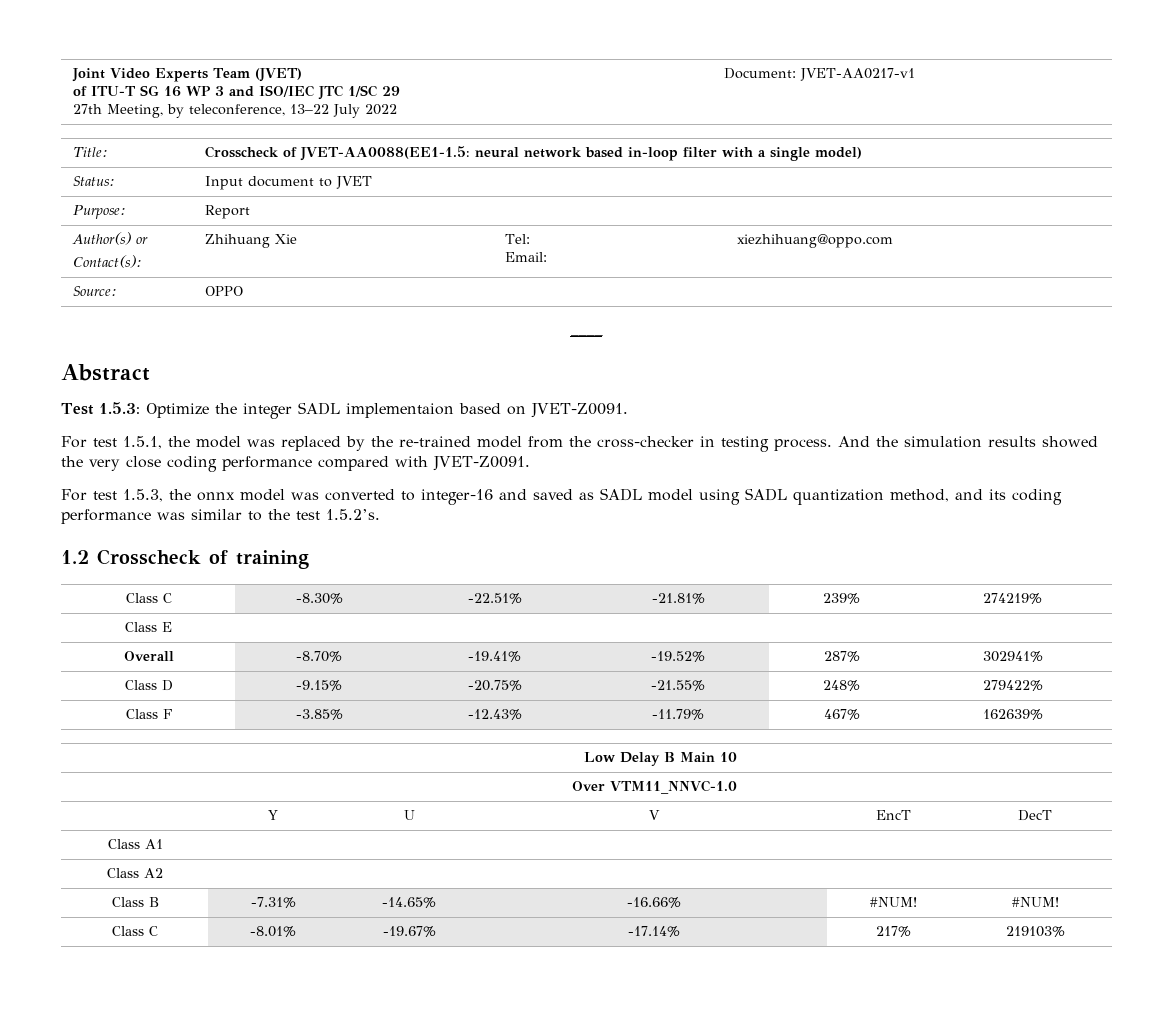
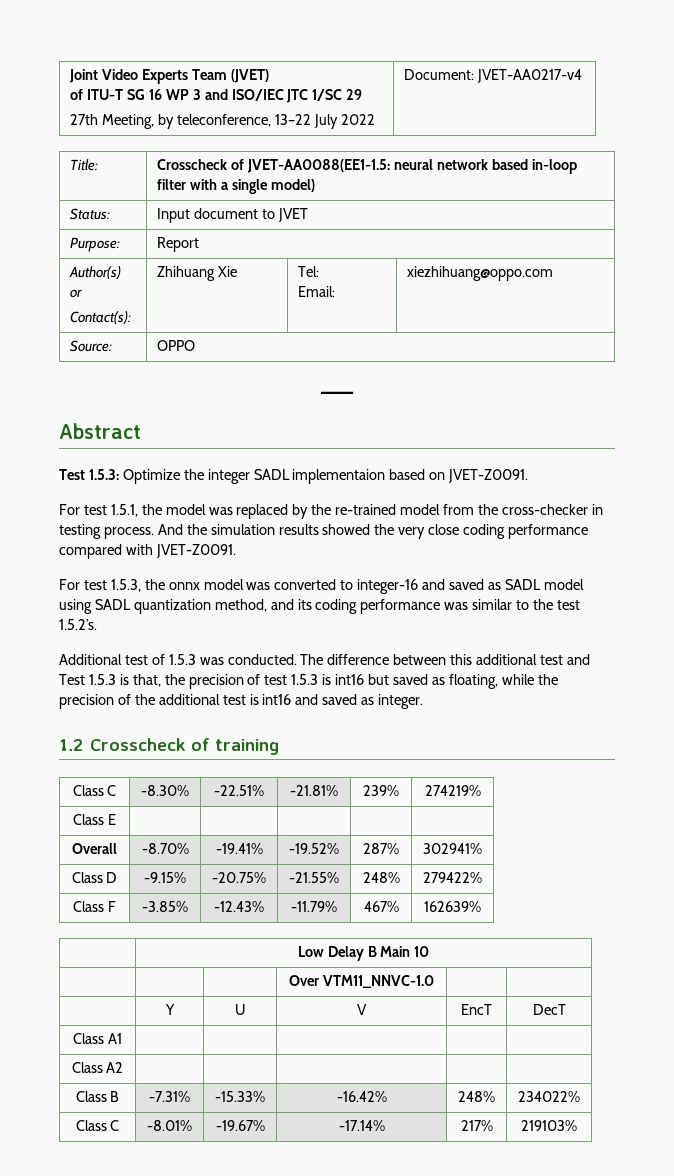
  Joint Video Experts Team (JVET)
  of ITU-T SG 16 WP 3 and ISO/IEC JTC 1/SC 29
- 27th Meeting, by teleconference, 13–22 July 2022 | Document: JVET-AA0217-v1
+ 27th Meeting, by teleconference, 13–22 July 2022 | Document: JVET-AA0217-v4
+ Additional test of 1.5.3 was conducted. The difference between this additional test and Test 1.5.3 is that, the precision of test 1.5.3 is int16 but saved as floating, while the precision of the additional test is int16 and saved as integer.
- Class B | -7.31% | -14.65% | -16.66% | #NUM! | #NUM!
+ Class B | -7.31% | -15.33% | -16.42% | 248% | 234022%

